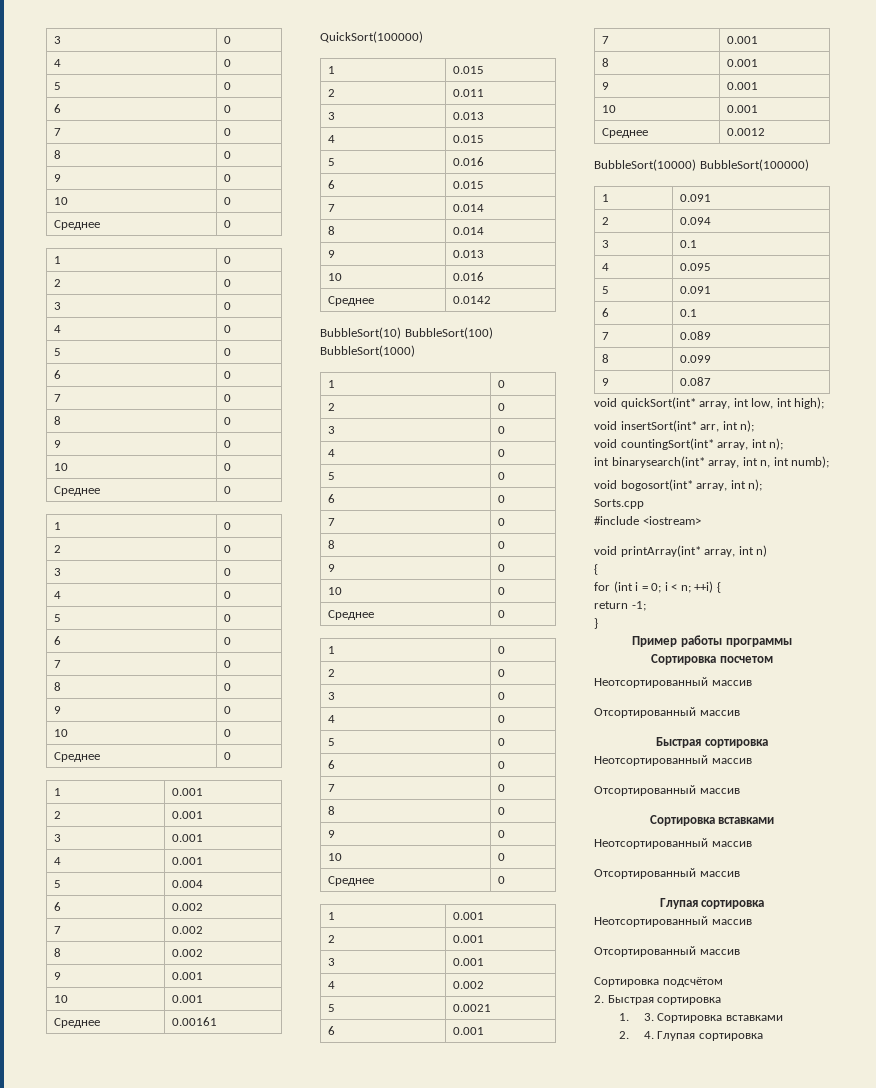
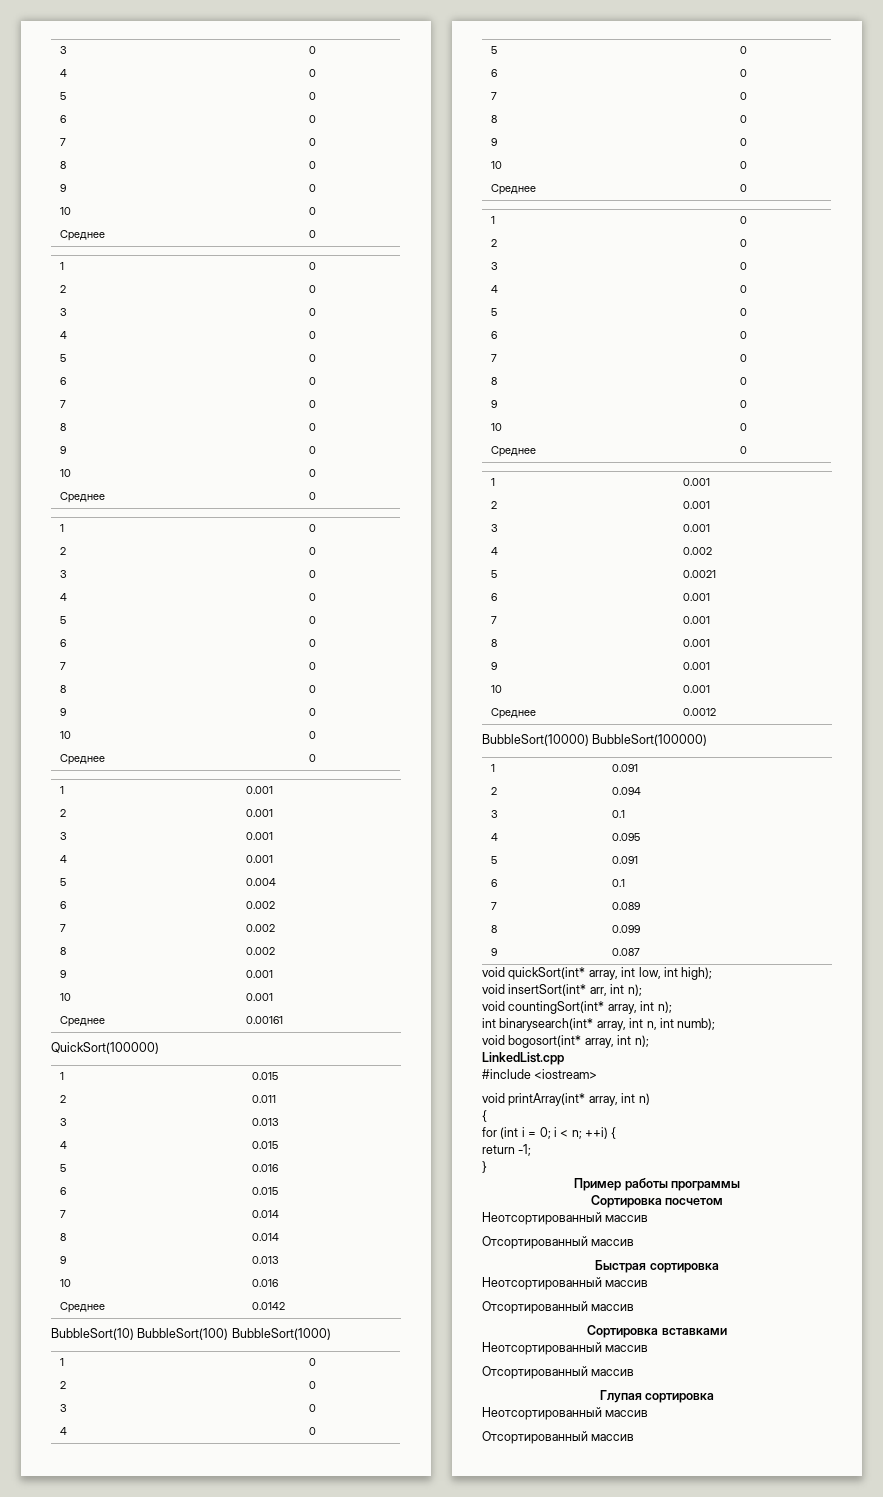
- Sorts.cpp
+ LinkedList.cpp
- Сортировка подсчётом
- 2. Быстрая сортировка
- 1. 3. Сортировка вставками
- 2. 4. Глупая сортировка

